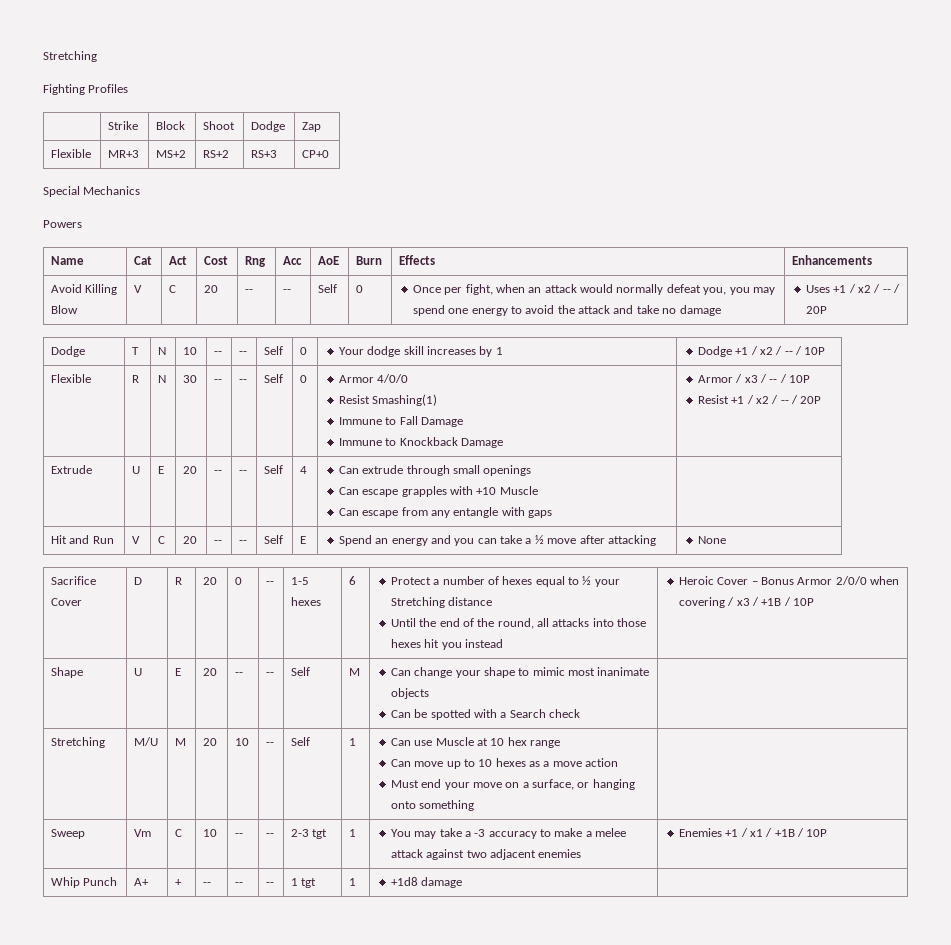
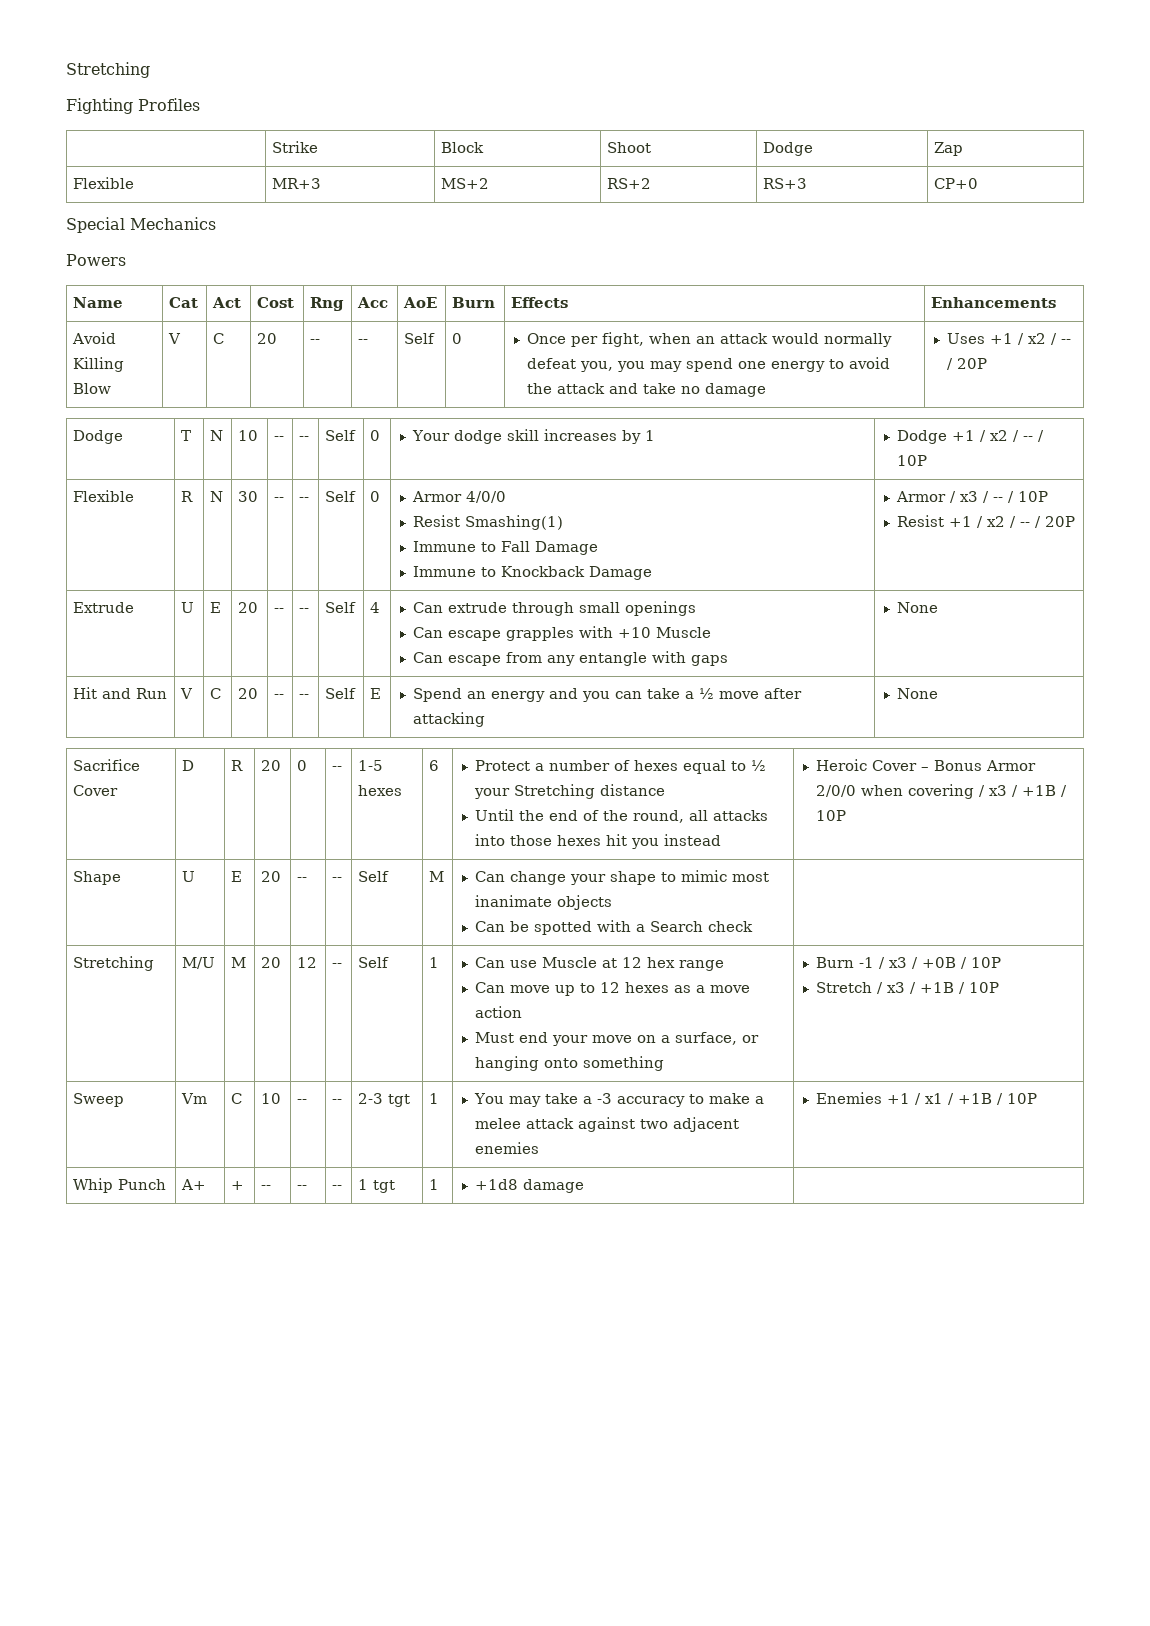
  Extrude | U | E | 20 | -- | -- | Self | 4 | Can extrude through small openings
  Can escape grapples with +10 Muscle
- Can escape from any entangle with gaps |
+ Can escape from any entangle with gaps | None
- 20 | 10
+ 20 | 12
- Can use Muscle at 10 hex range
+ Can use Muscle at 12 hex range
- Can move up to 10 hexes as a move action
+ Can move up to 12 hexes as a move action
+ Burn -1 / x3 / +0B / 10P
+ Stretch / x3 / +1B / 10P

